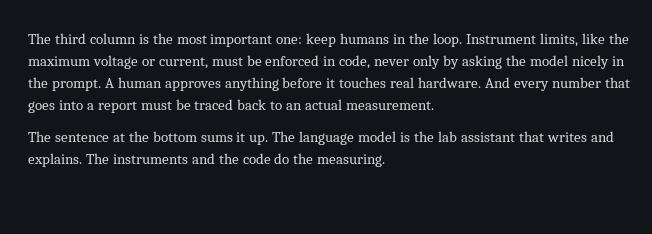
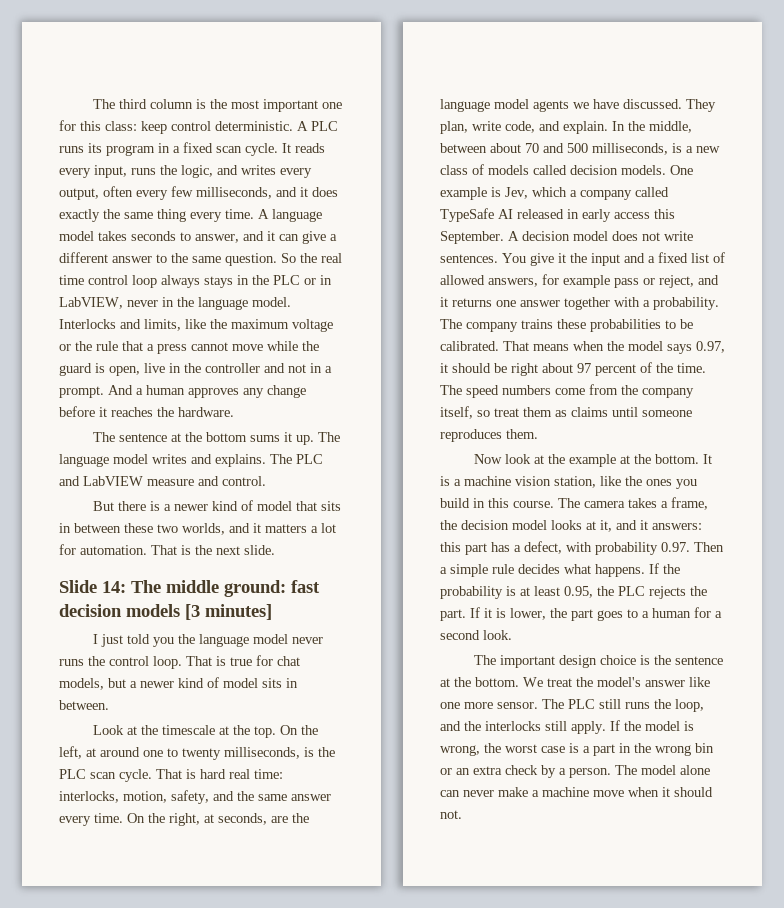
- The third column is the most important one: keep humans in the loop. Instrument limits, like the maximum voltage or current, must be enforced in code, never only by asking the model nicely in the prompt. A human approves anything before it touches real hardware. And every number that goes into a report must be traced back to an actual measurement.
+ The third column is the most important one for this class: keep control deterministic. A PLC runs its program in a fixed scan cycle. It reads every input, runs the logic, and writes every output, often every few milliseconds, and it does exactly the same thing every time. A language model takes seconds to answer, and it can give a different answer to the same question. So the real time control loop always stays in the PLC or in LabVIEW, never in the language model. Interlocks and limits, like the maximum voltage or the rule that a press cannot move while the guard is open, live in the controller and not in a prompt. And a human approves any change before it reaches the hardware.
- The language model is the lab assistant that writes and explains. The instruments and the code do the measuring.
+ The language model writes and explains. The PLC and LabVIEW measure and control.
+ But there is a newer kind of model that sits in between these two worlds, and it matters a lot for automation. That is the next slide.
+ Slide 14: The middle ground: fast decision models [3 minutes]
+ I just told you the language model never runs the control loop. That is true for chat models, but a newer kind of model sits in between.
+ Look at the timescale at the top. On the left, at around one to twenty milliseconds, is the PLC scan cycle. That is hard real time: interlocks, motion, safety, and the same answer every time. On the right, at seconds, are the language model agents we have discussed. They plan, write code, and explain. In the middle, between about 70 and 500 milliseconds, is a new class of models called decision models. One example is Jev, which a company called TypeSafe AI released in early access this September. A decision model does not write sentences. You give it the input and a fixed list of allowed answers, for example pass or reject, and it returns one answer together with a probability. The company trains these probabilities to be calibrated. That means when the model says 0.97, it should be right about 97 percent of the time. The speed numbers come from the company itself, so treat them as claims until someone reproduces them.
+ Now look at the example at the bottom. It is a machine vision station, like the ones you build in this course. The camera takes a frame, the decision model looks at it, and it answers: this part has a defect, with probability 0.97. Then a simple rule decides what happens. If the probability is at least 0.95, the PLC rejects the part. If it is lower, the part goes to a human for a second look.
+ The important design choice is the sentence at the bottom. We treat the model's answer like one more sensor. The PLC still runs the loop, and the interlocks still apply. If the model is wrong, the worst case is a part in the wrong bin or an extra check by a person. The model alone can never make a machine move when it should not.

